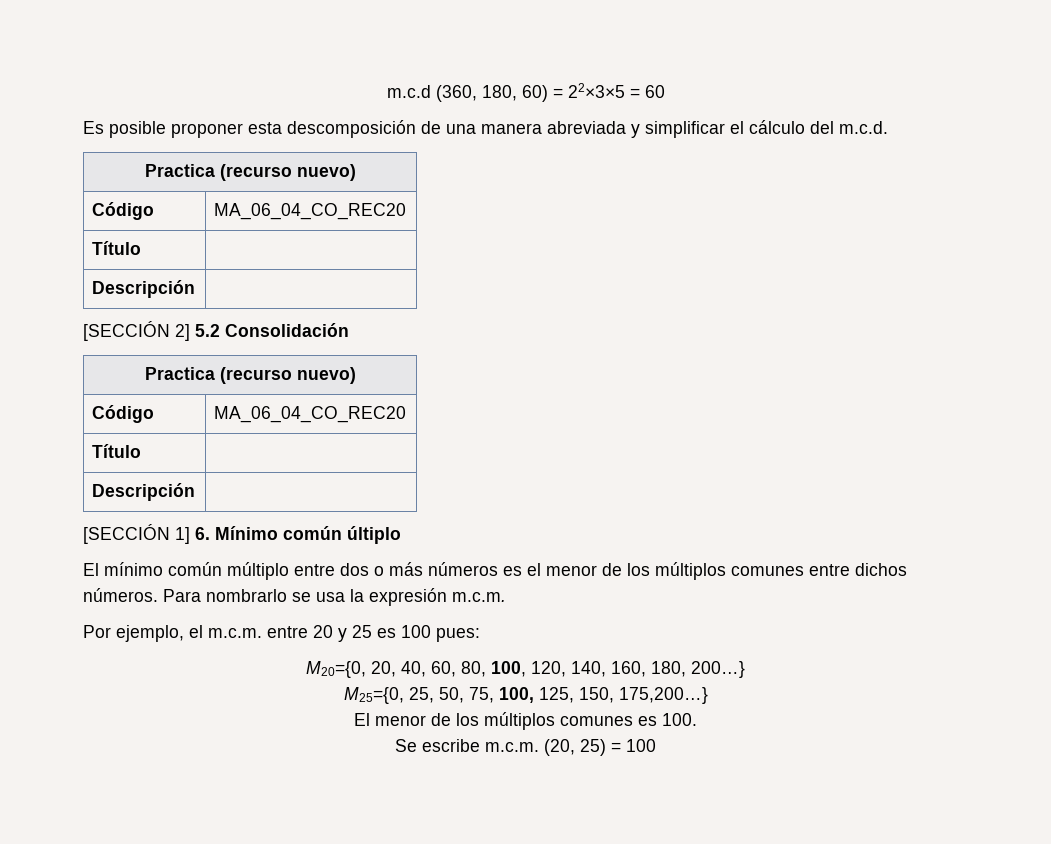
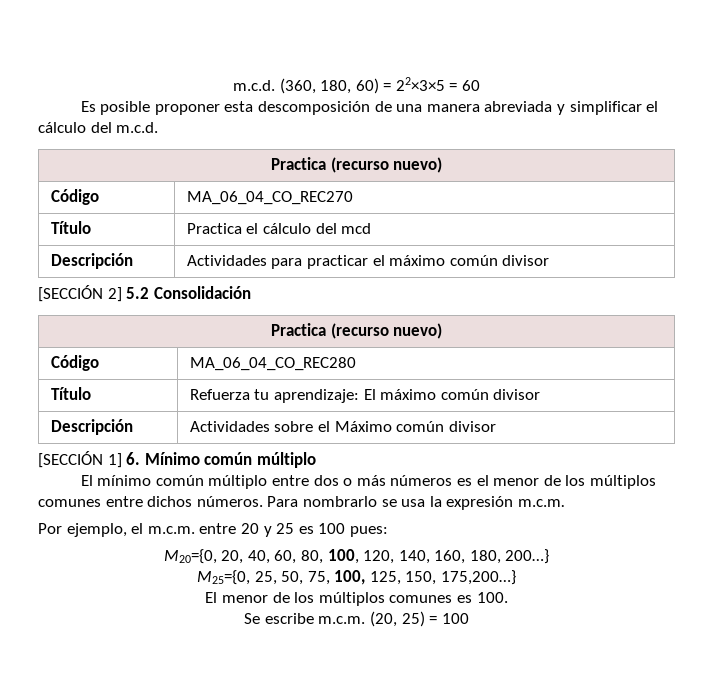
- m.c.d (360, 180, 60) = 22×3×5 = 60
+ m.c.d. (360, 180, 60) = 22×3×5 = 60
  Es posible proponer esta descomposición de una manera abreviada y simplificar el cálculo del m.c.d.
  Practica (recurso nuevo)
- Código | MA_06_04_CO_REC20
- Título |
- Descripción |
+ Código | MA_06_04_CO_REC270
+ Título | Practica el cálculo del mcd
+ Descripción | Actividades para practicar el máximo común divisor
  [SECCIÓN 2] 5.2 Consolidación
  Practica (recurso nuevo)
- Código | MA_06_04_CO_REC20
- Título |
- Descripción |
+ Código | MA_06_04_CO_REC280
+ Título | Refuerza tu aprendizaje: El máximo común divisor
+ Descripción | Actividades sobre el Máximo común divisor
- [SECCIÓN 1] 6. Mínimo común últiplo
+ [SECCIÓN 1] 6. Mínimo común múltiplo

